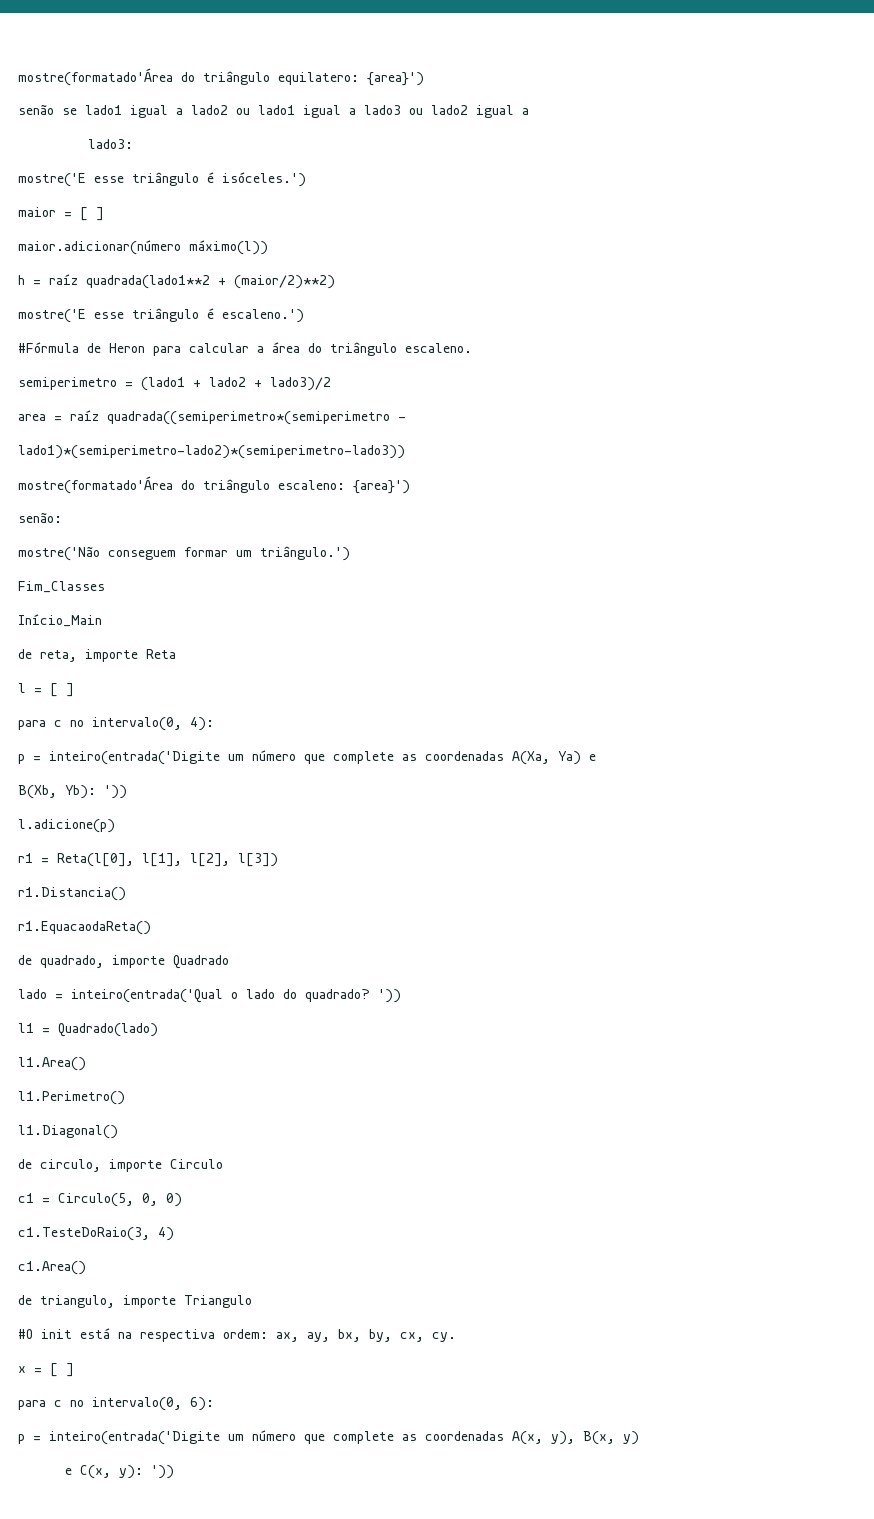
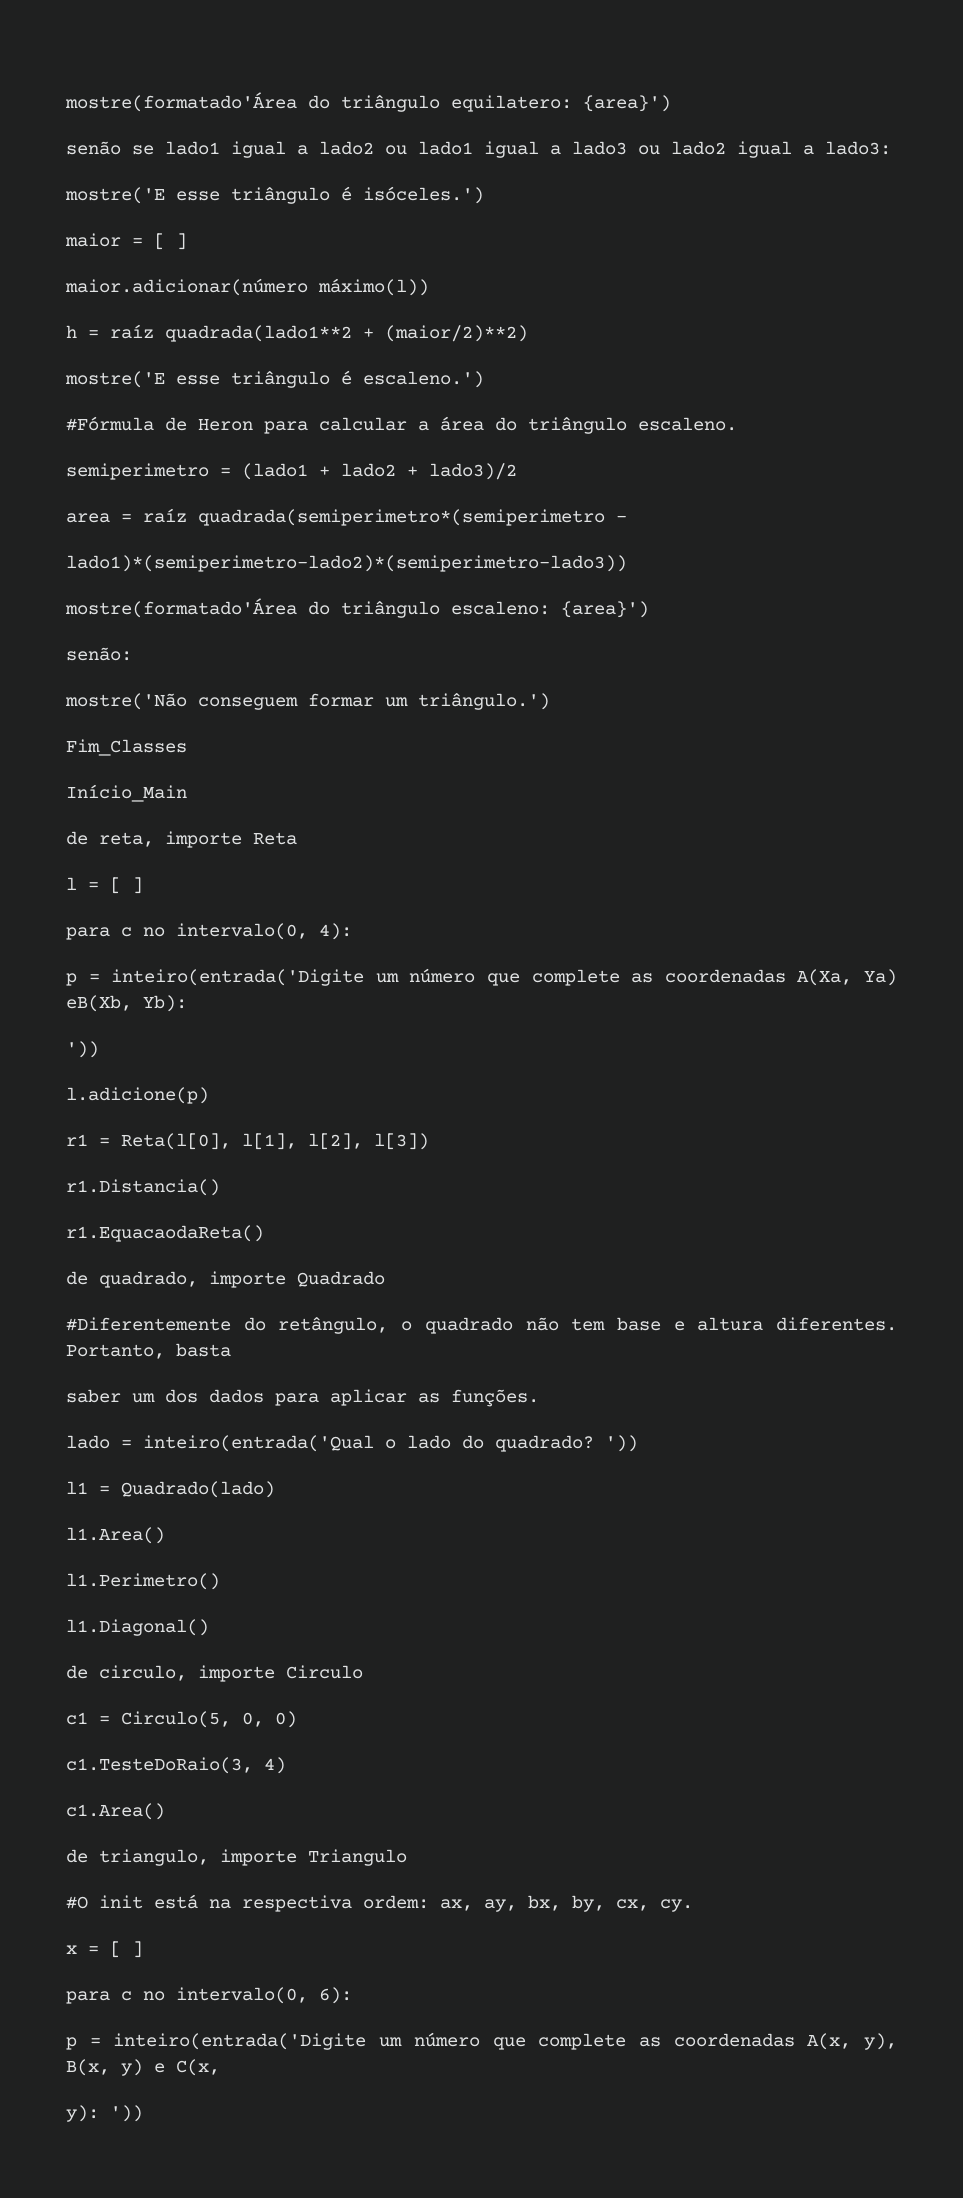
- senão se lado1 igual a lado2 ou lado1 igual a lado3 ou lado2 igual a
- lado3:
+ senão se lado1 igual a lado2 ou lado1 igual a lado3 ou lado2 igual a lado3:
- area = raíz quadrada((semiperimetro*(semiperimetro -
+ area = raíz quadrada(semiperimetro*(semiperimetro -
- p = inteiro(entrada('Digite um número que complete as coordenadas A(Xa, Ya) e
- B(Xb, Yb): '))
+ p = inteiro(entrada('Digite um número que complete as coordenadas A(Xa, Ya) eB(Xb, Yb):
+ '))
+ #Diferentemente do retângulo, o quadrado não tem base e altura diferentes. Portanto, basta
+ saber um dos dados para aplicar as funções.
- p = inteiro(entrada('Digite um número que complete as coordenadas A(x, y), B(x, y)
- e C(x, y): '))
+ p = inteiro(entrada('Digite um número que complete as coordenadas A(x, y), B(x, y) e C(x,
+ y): '))

